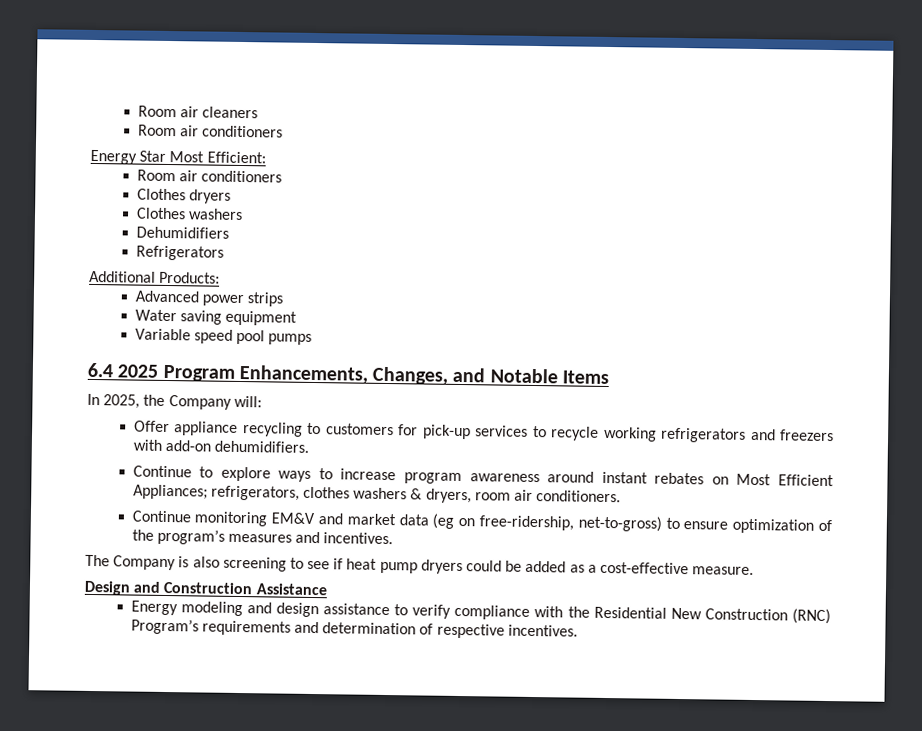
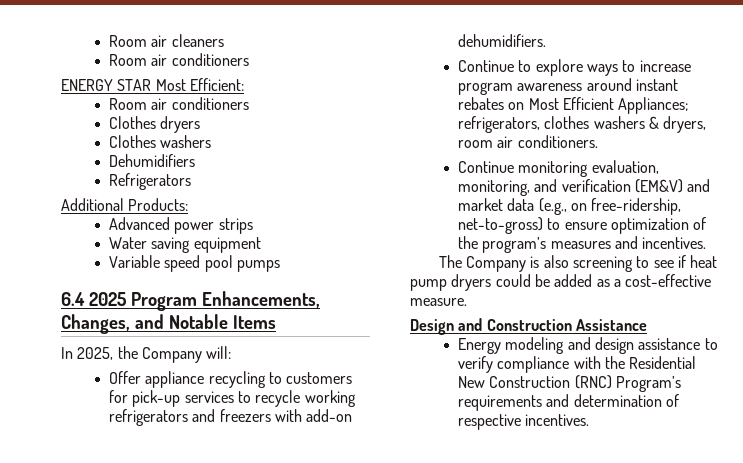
- Energy Star Most Efficient:
+ ENERGY STAR Most Efficient:
- Continue monitoring EM&V and market data (eg on free-ridership, net-to-gross) to ensure optimization of the program’s measures and incentives.
+ Continue monitoring evaluation, monitoring, and verification (EM&V) and market data (e.g., on free-ridership, net-to-gross) to ensure optimization of the program’s measures and incentives.

